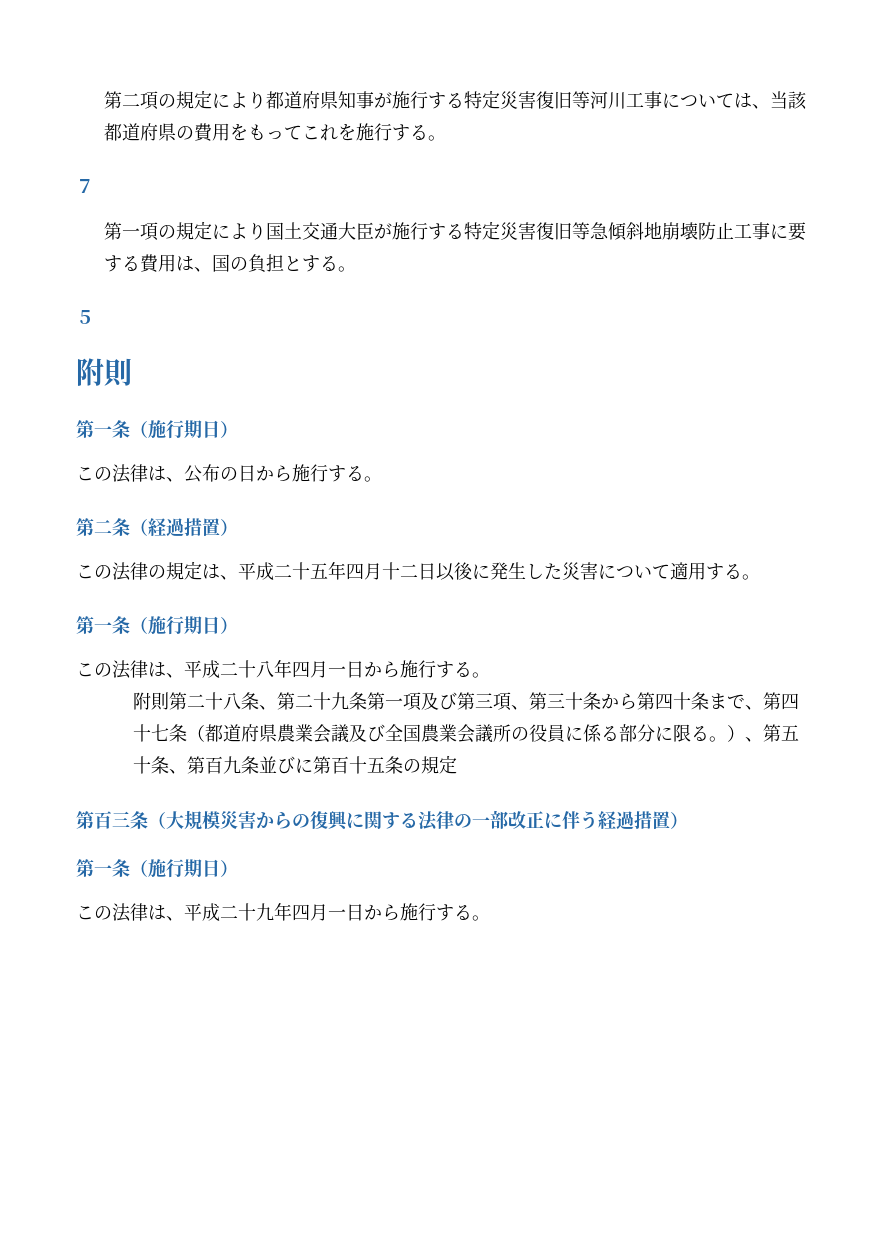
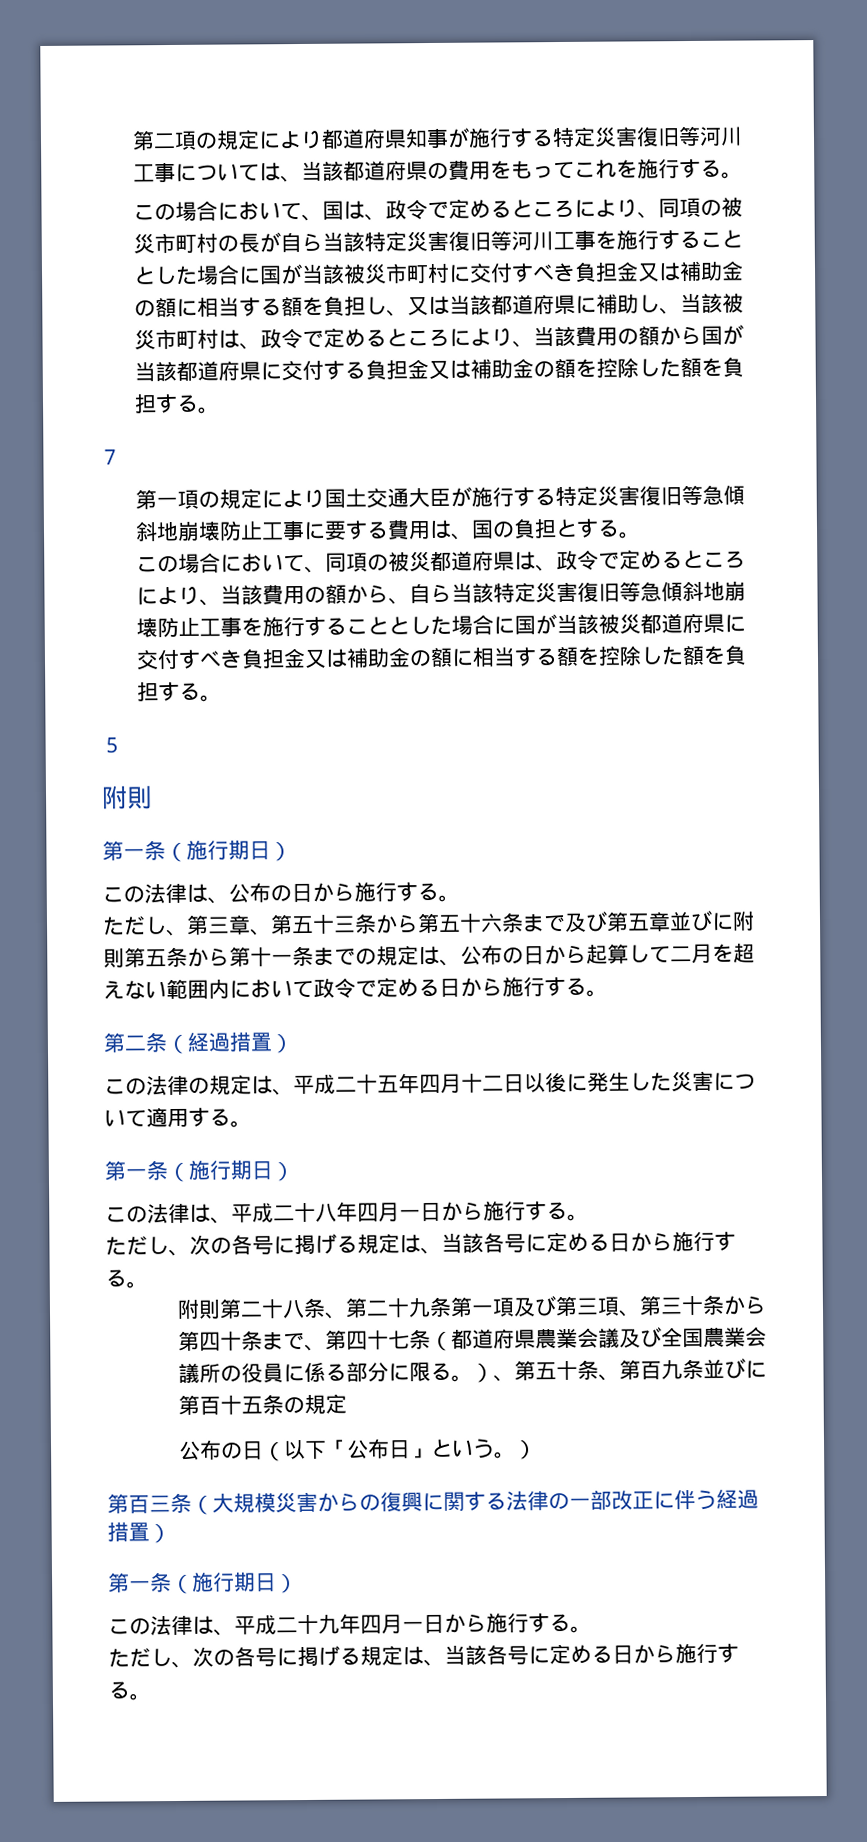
+ この場合において、国は、政令で定めるところにより、同項の被災市町村の長が自ら当該特定災害復旧等河川工事を施行することとした場合に国が当該被災市町村に交付すべき負担金又は補助金の額に相当する額を負担し、又は当該都道府県に補助し、当該被災市町村は、政令で定めるところにより、当該費用の額から国が当該都道府県に交付する負担金又は補助金の額を控除した額を負担する。
+ この場合において、同項の被災都道府県は、政令で定めるところにより、当該費用の額から、自ら当該特定災害復旧等急傾斜地崩壊防止工事を施行することとした場合に国が当該被災都道府県に交付すべき負担金又は補助金の額に相当する額を控除した額を負担する。
+ ただし、第三章、第五十三条から第五十六条まで及び第五章並びに附則第五条から第十一条までの規定は、公布の日から起算して二月を超えない範囲内において政令で定める日から施行する。
  この法律は、平成二十八年四月一日から施行する。
+ ただし、次の各号に掲げる規定は、当該各号に定める日から施行する。
+ 公布の日（以下「公布日」という。）
  この法律は、平成二十九年四月一日から施行する。
+ ただし、次の各号に掲げる規定は、当該各号に定める日から施行する。

